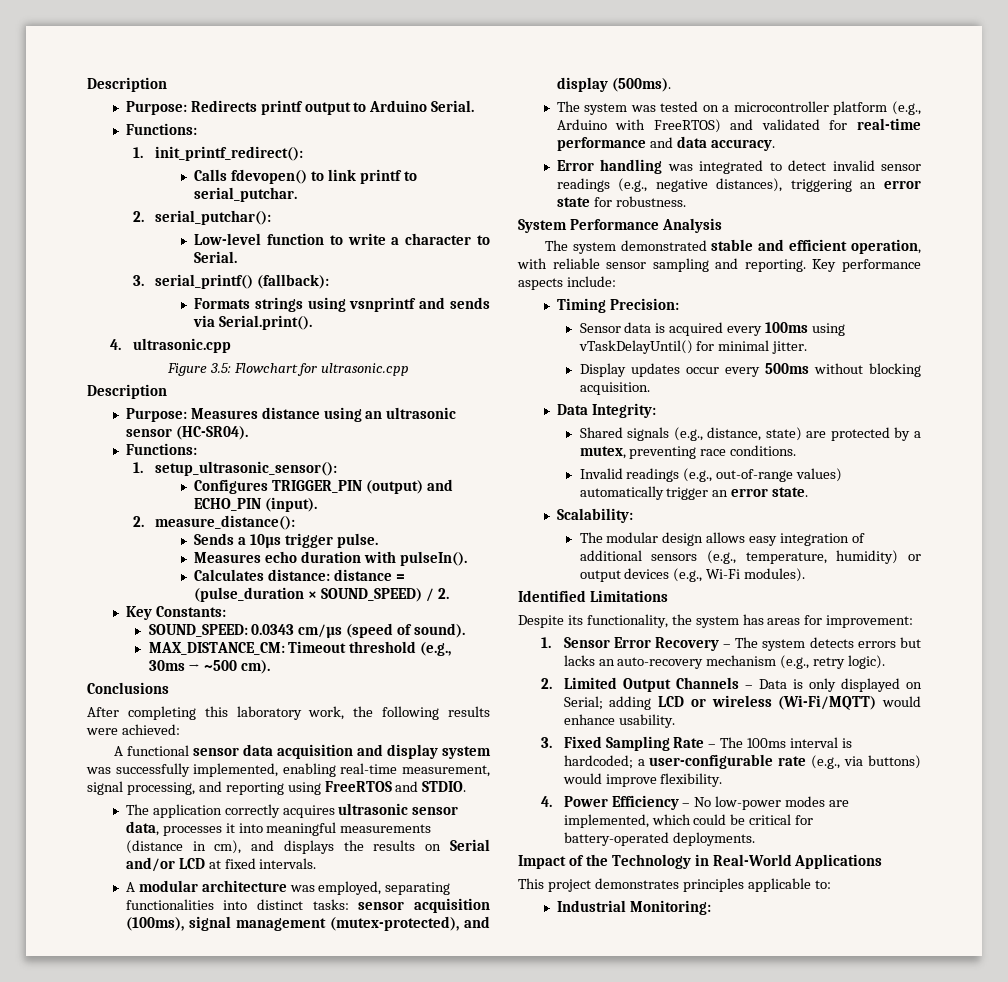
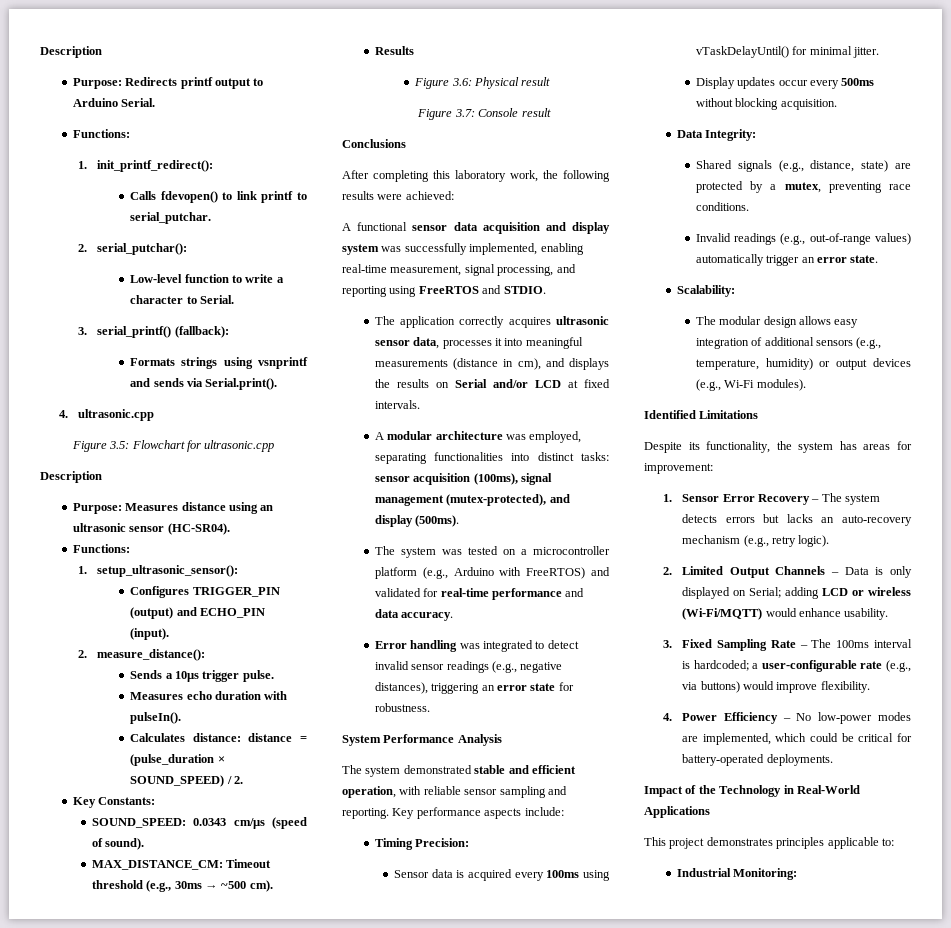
+ Results
+ Figure 3.6: Physical result
+ Figure 3.7: Console result

